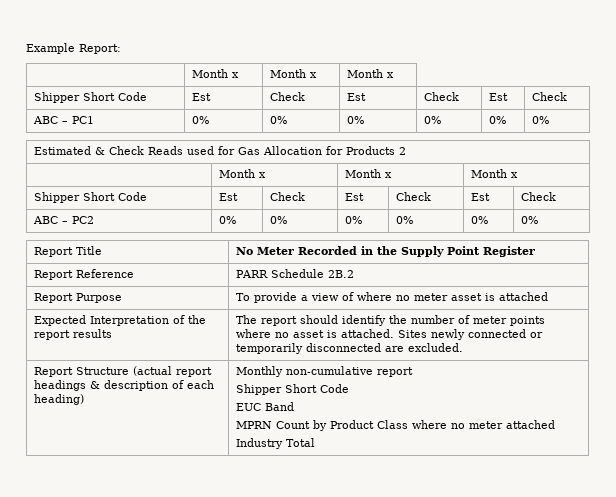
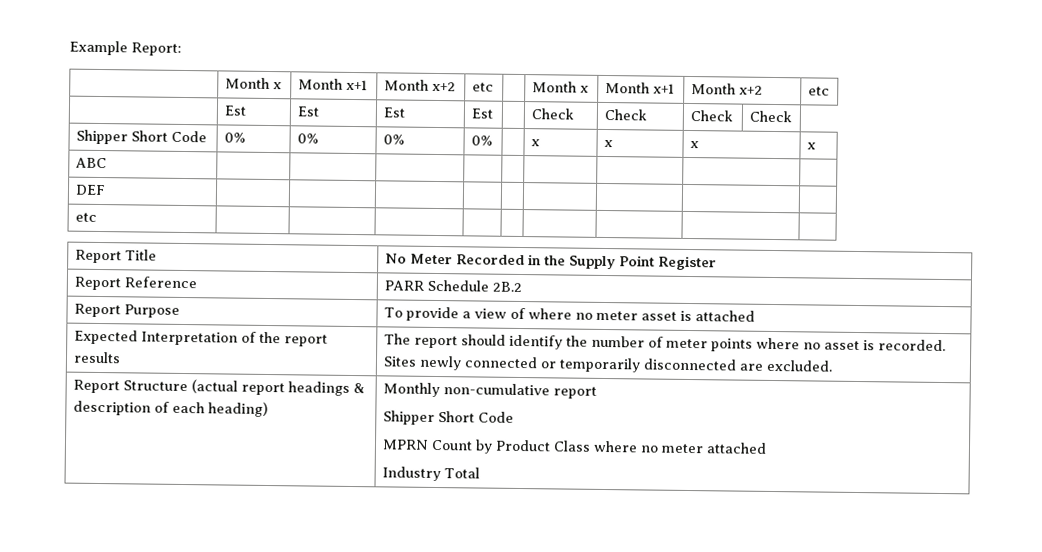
  Example Report:
- | Month x | Month x | Month x
- Shipper Short Code | Est | Check | Est | Check | Est | Check
- ABC – PC1 | 0% | 0% | 0% | 0% | 0% | 0%
- Estimated & Check Reads used for Gas Allocation for Products 2
- | Month x | Month x | Month x
- Shipper Short Code | Est | Check | Est | Check | Est | Check
- ABC – PC2 | 0% | 0% | 0% | 0% | 0% | 0%
+ | Month x | Month x+1 | Month x+2 | etc | | Month x | Month x+1 | Month x+2 | etc
+ | Est | Est | Est | Est | | Check | Check | Check | Check
+ Shipper Short Code | 0% | 0% | 0% | 0% | | x | x | x | x
+ ABC | | | | | | | | |
+ DEF | | | | | | | | |
+ etc | | | | | | | | |
- Expected Interpretation of the report results | The report should identify the number of meter points where no asset is attached. Sites newly connected or temporarily disconnected are excluded.
+ Expected Interpretation of the report results | The report should identify the number of meter points where no asset is recorded. Sites newly connected or temporarily disconnected are excluded.
  Report Structure (actual report headings & description of each heading) | Monthly non-cumulative report
  Shipper Short Code
- EUC Band

